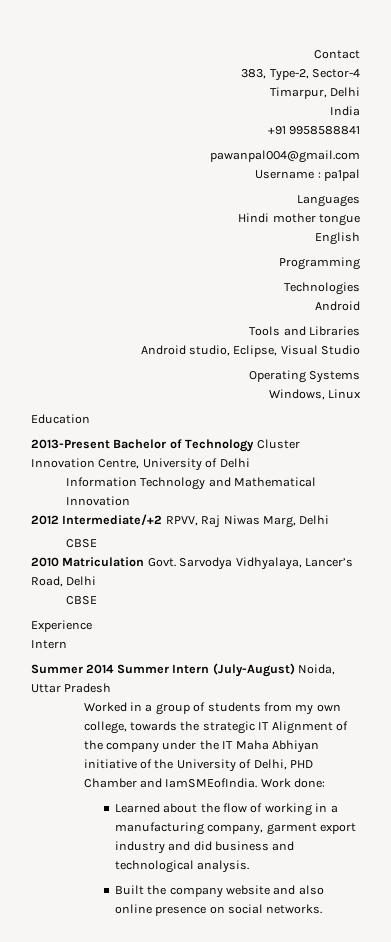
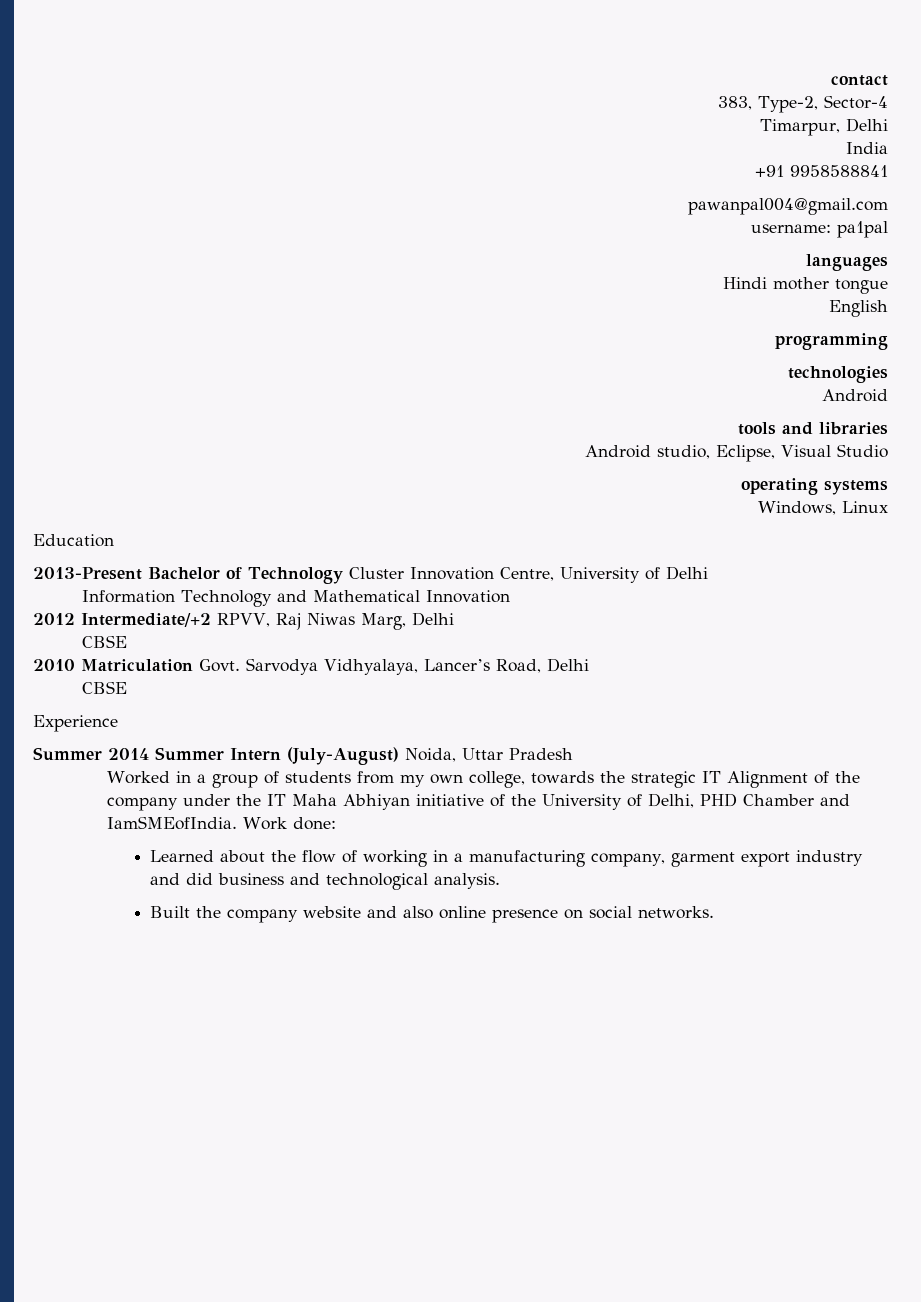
- Contact
+ contact
- Username : pa1pal
+ username: pa1pal
- Languages
+ languages
- Programming
- Technologies
+ programming
+ technologies
- Tools and Libraries
+ tools and libraries
- Operating Systems
+ operating systems
  Experience
- Intern

